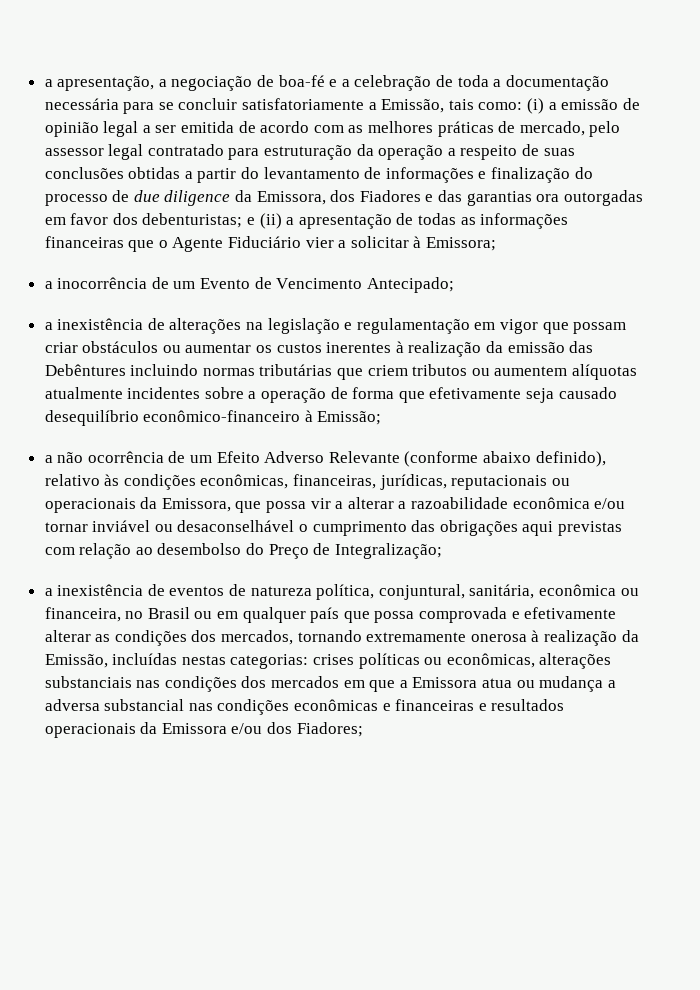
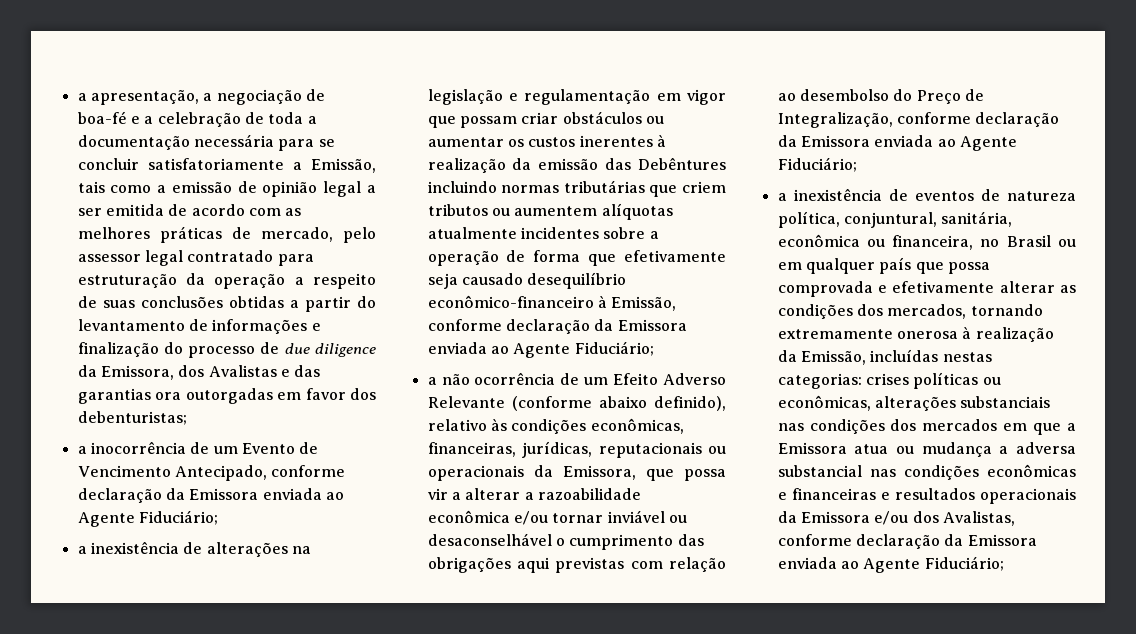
- a apresentação, a negociação de boa-fé e a celebração de toda a documentação necessária para se concluir satisfatoriamente a Emissão, tais como: (i) a emissão de opinião legal a ser emitida de acordo com as melhores práticas de mercado, pelo assessor legal contratado para estruturação da operação a respeito de suas conclusões obtidas a partir do levantamento de informações e finalização do processo de due diligence da Emissora, dos Fiadores e das garantias ora outorgadas em favor dos debenturistas; e (ii) a apresentação de todas as informações financeiras que o Agente Fiduciário vier a solicitar à Emissora;
+ a apresentação, a negociação de boa-fé e a celebração de toda a documentação necessária para se concluir satisfatoriamente a Emissão, tais como a emissão de opinião legal a ser emitida de acordo com as melhores práticas de mercado, pelo assessor legal contratado para estruturação da operação a respeito de suas conclusões obtidas a partir do levantamento de informações e finalização do processo de due diligence da Emissora, dos Avalistas e das garantias ora outorgadas em favor dos debenturistas;
- a inocorrência de um Evento de Vencimento Antecipado;
+ a inocorrência de um Evento de Vencimento Antecipado, conforme declaração da Emissora enviada ao Agente Fiduciário;
- a inexistência de alterações na legislação e regulamentação em vigor que possam criar obstáculos ou aumentar os custos inerentes à realização da emissão das Debêntures incluindo normas tributárias que criem tributos ou aumentem alíquotas atualmente incidentes sobre a operação de forma que efetivamente seja causado desequilíbrio econômico-financeiro à Emissão;
+ a inexistência de alterações na legislação e regulamentação em vigor que possam criar obstáculos ou aumentar os custos inerentes à realização da emissão das Debêntures incluindo normas tributárias que criem tributos ou aumentem alíquotas atualmente incidentes sobre a operação de forma que efetivamente seja causado desequilíbrio econômico-financeiro à Emissão, conforme declaração da Emissora enviada ao Agente Fiduciário;
- a não ocorrência de um Efeito Adverso Relevante (conforme abaixo definido), relativo às condições econômicas, financeiras, jurídicas, reputacionais ou operacionais da Emissora, que possa vir a alterar a razoabilidade econômica e/ou tornar inviável ou desaconselhável o cumprimento das obrigações aqui previstas com relação ao desembolso do Preço de Integralização;
+ a não ocorrência de um Efeito Adverso Relevante (conforme abaixo definido), relativo às condições econômicas, financeiras, jurídicas, reputacionais ou operacionais da Emissora, que possa vir a alterar a razoabilidade econômica e/ou tornar inviável ou desaconselhável o cumprimento das obrigações aqui previstas com relação ao desembolso do Preço de Integralização, conforme declaração da Emissora enviada ao Agente Fiduciário;
- crises políticas ou econômicas, alterações substanciais nas condições dos mercados em que a Emissora atua ou mudança a adversa substancial nas condições econômicas e financeiras e resultados operacionais da Emissora e/ou dos Fiadores;
+ crises políticas ou econômicas, alterações substanciais nas condições dos mercados em que a Emissora atua ou mudança a adversa substancial nas condições econômicas e financeiras e resultados operacionais da Emissora e/ou dos Avalistas, conforme declaração da Emissora enviada ao Agente Fiduciário;

